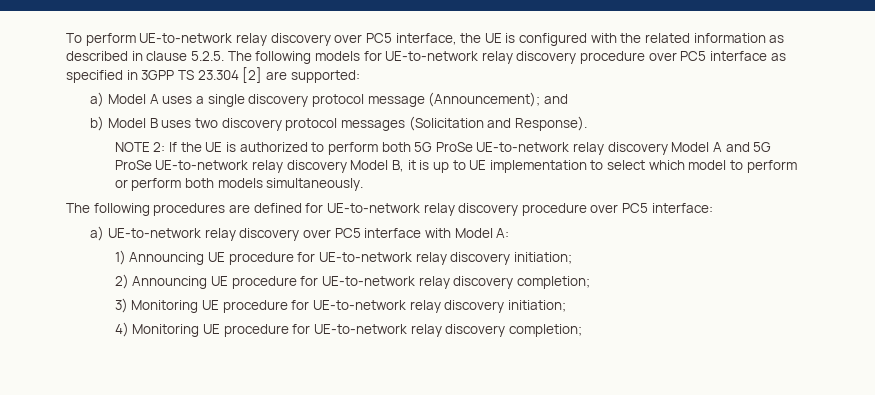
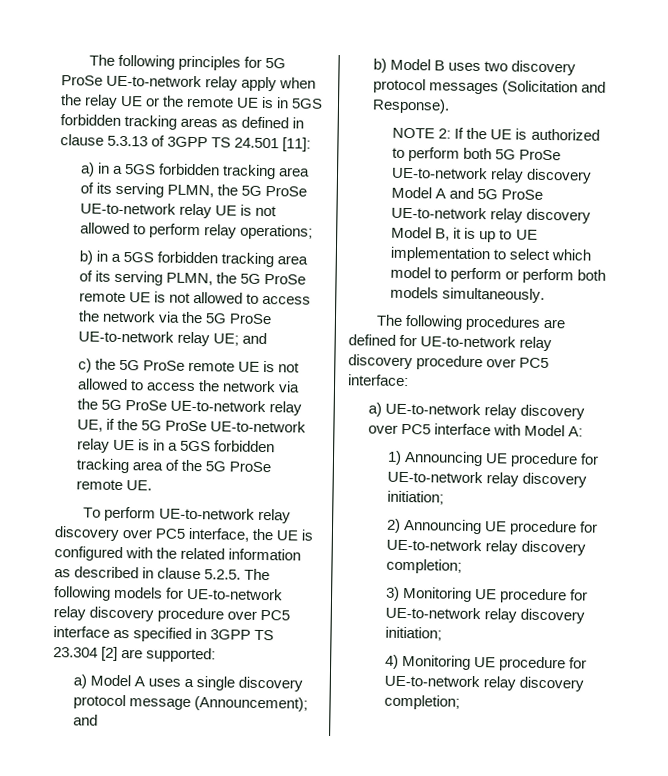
+ The following principles for 5G ProSe UE-to-network relay apply when the relay UE or the remote UE is in 5GS forbidden tracking areas as defined in clause 5.3.13 of 3GPP TS 24.501 [11]:
+ a) in a 5GS forbidden tracking area of its serving PLMN, the 5G ProSe UE-to-network relay UE is not allowed to perform relay operations;
+ b) in a 5GS forbidden tracking area of its serving PLMN, the 5G ProSe remote UE is not allowed to access the network via the 5G ProSe UE-to-network relay UE; and
+ c) the 5G ProSe remote UE is not allowed to access the network via the 5G ProSe UE-to-network relay UE, if the 5G ProSe UE-to-network relay UE is in a 5GS forbidden tracking area of the 5G ProSe remote UE.

